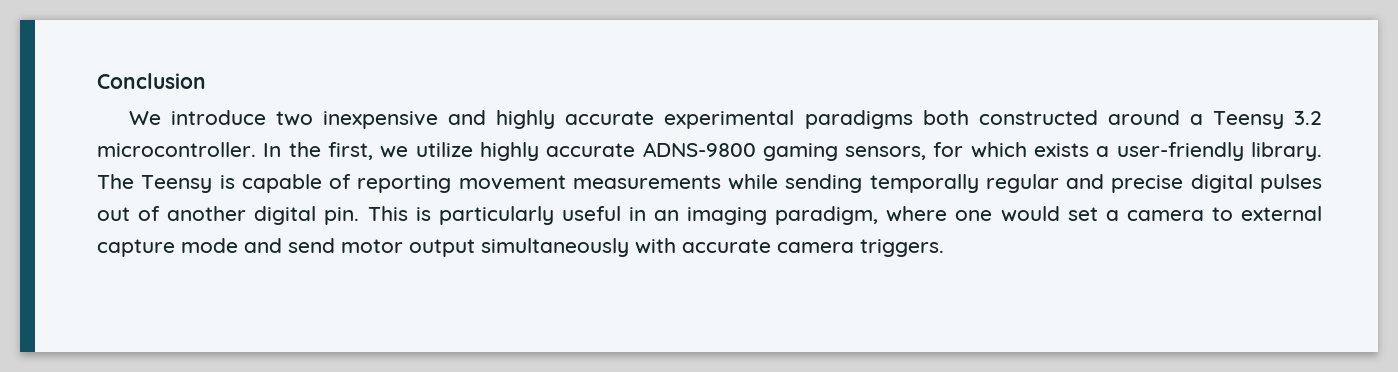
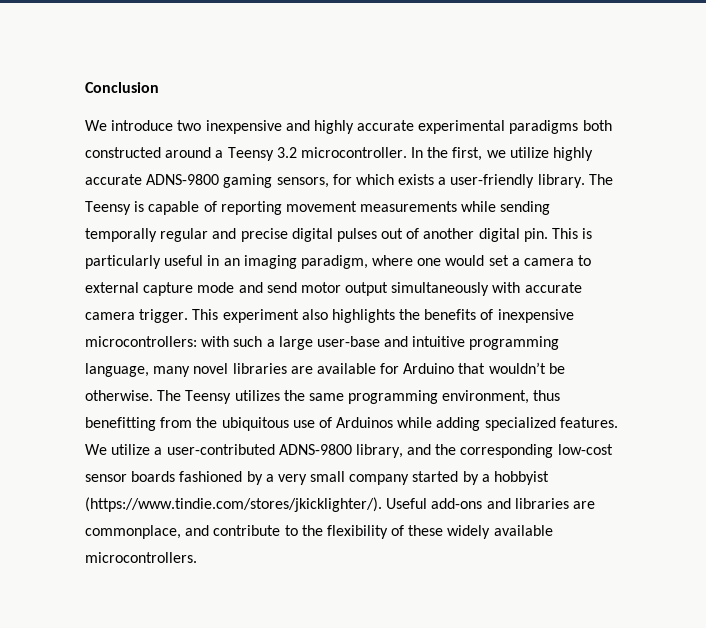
- This is particularly useful in an imaging paradigm, where one would set a camera to external capture mode and send motor output simultaneously with accurate camera triggers.
+ This is particularly useful in an imaging paradigm, where one would set a camera to external capture mode and send motor output simultaneously with accurate camera trigger. This experiment also highlights the benefits of inexpensive microcontrollers: with such a large user-base and intuitive programming language, many novel libraries are available for Arduino that wouldn’t be otherwise. The Teensy utilizes the same programming environment, thus benefitting from the ubiquitous use of Arduinos while adding specialized features. We utilize a user-contributed ADNS-9800 library, and the corresponding low-cost sensor boards fashioned by a very small company started by a hobbyist (https://www.tindie.com/stores/jkicklighter/). Useful add-ons and libraries are commonplace, and contribute to the flexibility of these widely available microcontrollers.

